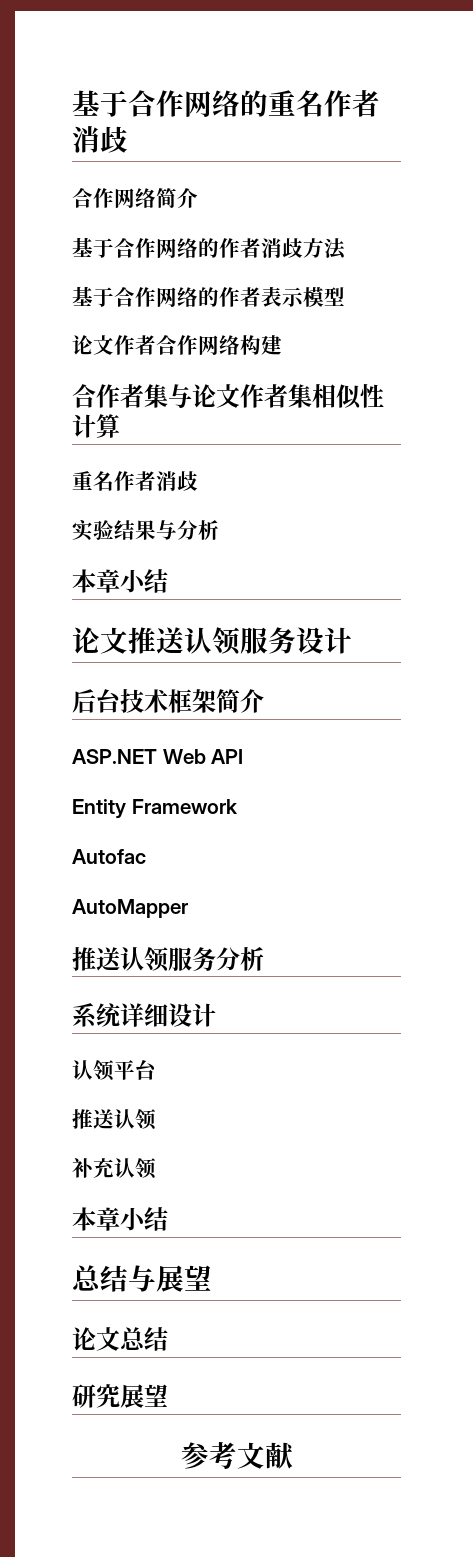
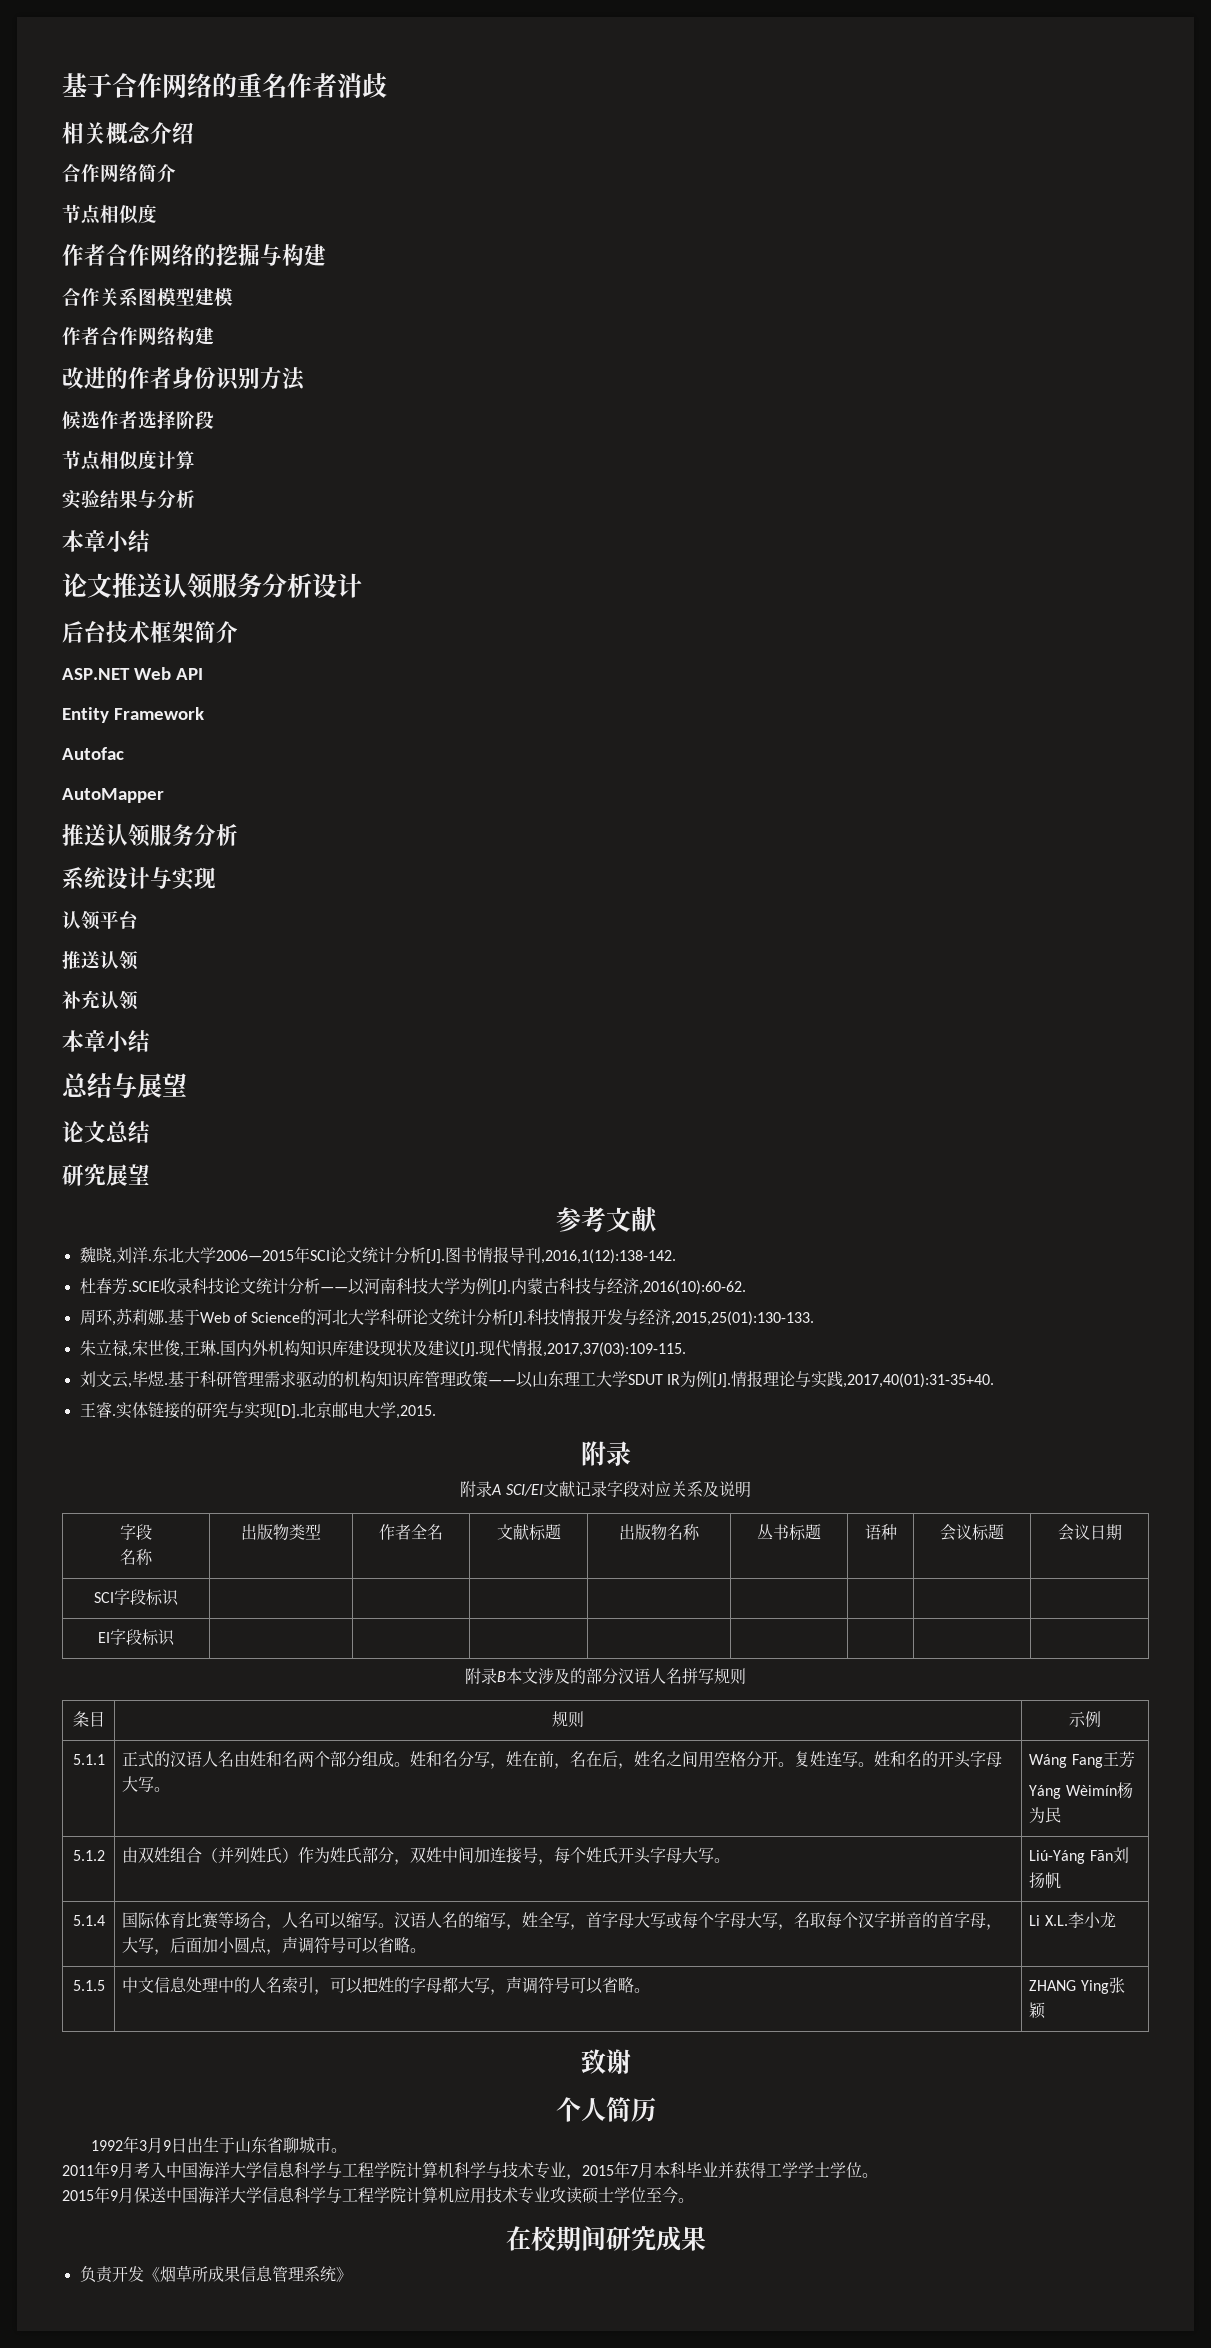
+ 相关概念介绍
  合作网络简介
- 基于合作网络的作者消歧方法
- 基于合作网络的作者表示模型
- 论文作者合作网络构建
+ 节点相似度
+ 作者合作网络的挖掘与构建
+ 合作关系图模型建模
+ 作者合作网络构建
- 合作者集与论文作者集相似性计算
- 重名作者消歧
+ 改进的作者身份识别方法
+ 候选作者选择阶段
+ 节点相似度计算
- 论文推送认领服务设计
+ 论文推送认领服务分析设计
- 系统详细设计
+ 系统设计与实现
+ 魏晓,刘洋.东北大学2006—2015年SCI论文统计分析[J].图书情报导刊,2016,1(12):138-142.
+ 杜春芳.SCIE收录科技论文统计分析——以河南科技大学为例[J].内蒙古科技与经济,2016(10):60-62.
+ 周环,苏莉娜.基于Web of Science的河北大学科研论文统计分析[J].科技情报开发与经济,2015,25(01):130-133.
+ 朱立禄,宋世俊,王琳.国内外机构知识库建设现状及建议[J].现代情报,2017,37(03):109-115.
+ 刘文云,毕煜.基于科研管理需求驱动的机构知识库管理政策——以山东理工大学SDUT IR为例[J].情报理论与实践,2017,40(01):31-35+40.
+ 王睿.实体链接的研究与实现[D].北京邮电大学,2015.
+ 附录
+ 附录A SCI/EI文献记录字段对应关系及说明
+ 字段
+ 名称 | 出版物类型 | 作者全名 | 文献标题 | 出版物名称 | 丛书标题 | 语种 | 会议标题 | 会议日期
+ SCI字段标识 | | | | | | | |
+ EI字段标识 | | | | | | | |
+ 附录B本文涉及的部分汉语人名拼写规则
+ 条目 | 规则 | 示例
+ 5.1.1 | 正式的汉语人名由姓和名两个部分组成。姓和名分写，姓在前，名在后，姓名之间用空格分开。复姓连写。姓和名的开头字母大写。 | Wáng Fang王芳
+ Yáng Wèimín杨为民
+ 5.1.2 | 由双姓组合（并列姓氏）作为姓氏部分，双姓中间加连接号，每个姓氏开头字母大写。 | Liú-Yáng Fān刘扬帆
+ 5.1.4 | 国际体育比赛等场合，人名可以缩写。汉语人名的缩写，姓全写，首字母大写或每个字母大写，名取每个汉字拼音的首字母，大写，后面加小圆点，声调符号可以省略。 | Li X.L.李小龙
+ 5.1.5 | 中文信息处理中的人名索引，可以把姓的字母都大写，声调符号可以省略。 | ZHANG Ying张颖
+ 致谢
+ 个人简历
+ 1992年3月9日出生于山东省聊城市。
+ 2011年9月考入中国海洋大学信息科学与工程学院计算机科学与技术专业，2015年7月本科毕业并获得工学学士学位。
+ 2015年9月保送中国海洋大学信息科学与工程学院计算机应用技术专业攻读硕士学位至今。
+ 在校期间研究成果
+ 负责开发《烟草所成果信息管理系统》

